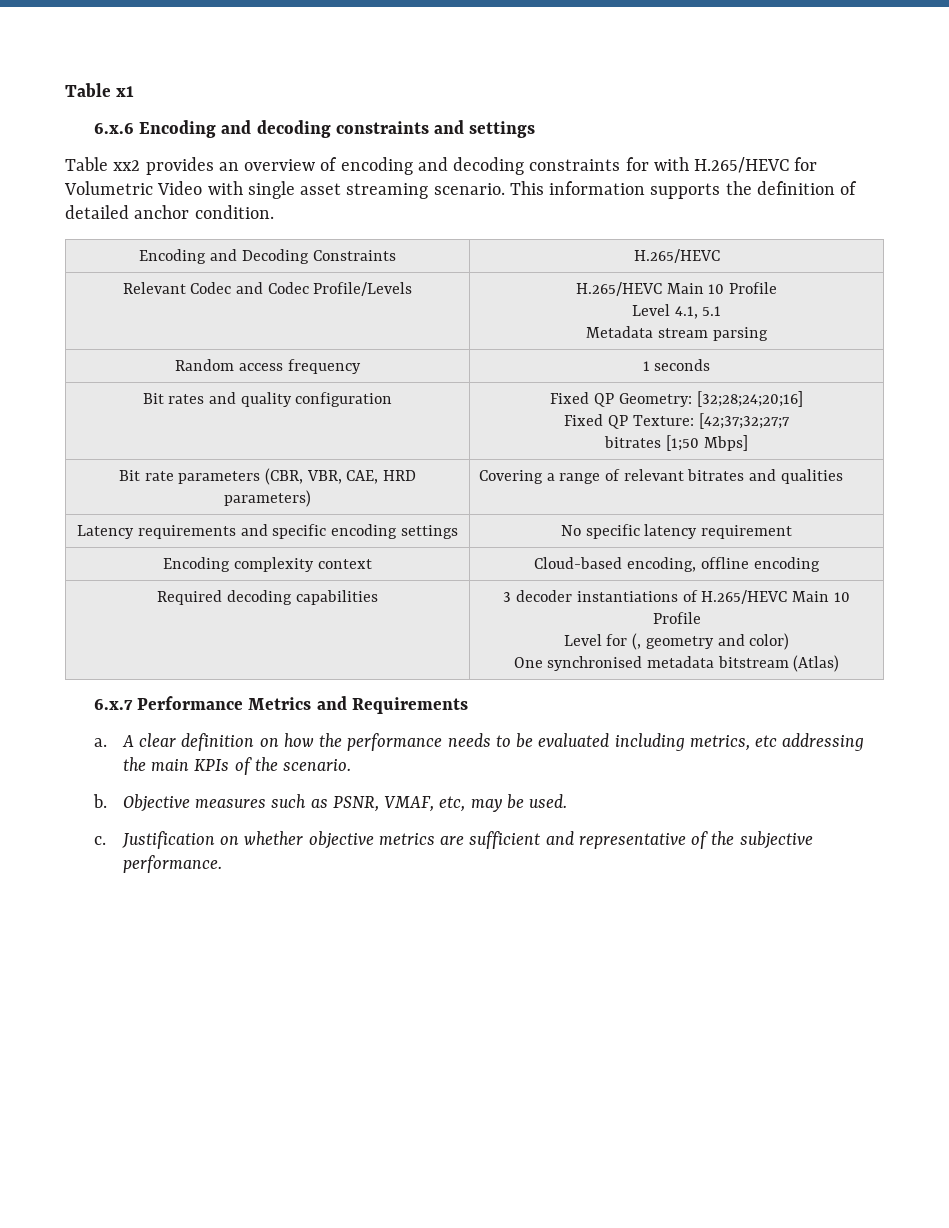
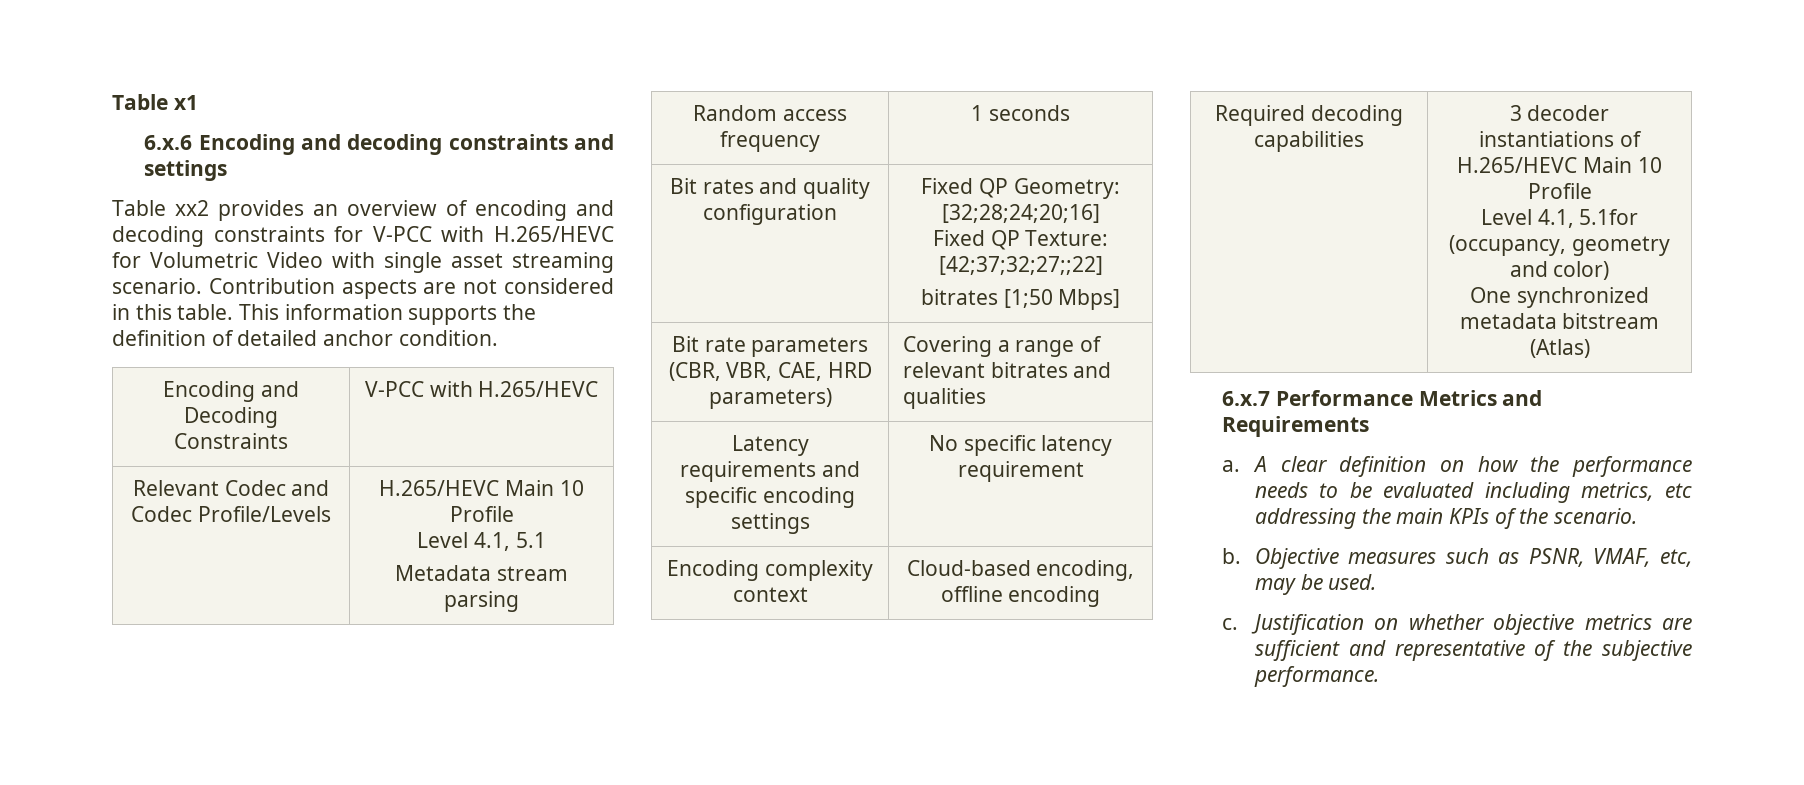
- Table xx2 provides an overview of encoding and decoding constraints for with H.265/HEVC for Volumetric Video with single asset streaming scenario.
+ Table xx2 provides an overview of encoding and decoding constraints for V-PCC with H.265/HEVC for Volumetric Video with single asset streaming scenario.
+ Contribution aspects are not considered in this table.
- Encoding and Decoding Constraints | H.265/HEVC
+ Encoding and Decoding Constraints | V-PCC with H.265/HEVC
  Bit rates and quality configuration | Fixed QP Geometry: [32;28;24;20;16]
- Fixed QP Texture: [42;37;32;27;7
+ Fixed QP Texture: [42;37;32;27;;22]
  Required decoding capabilities | 3 decoder instantiations of H.265/HEVC Main 10 Profile
- Level for (, geometry and color)
- One synchronised metadata bitstream (Atlas)
+ Level 4.1, 5.1for (occupancy, geometry and color)
+ One synchronized metadata bitstream (Atlas)

